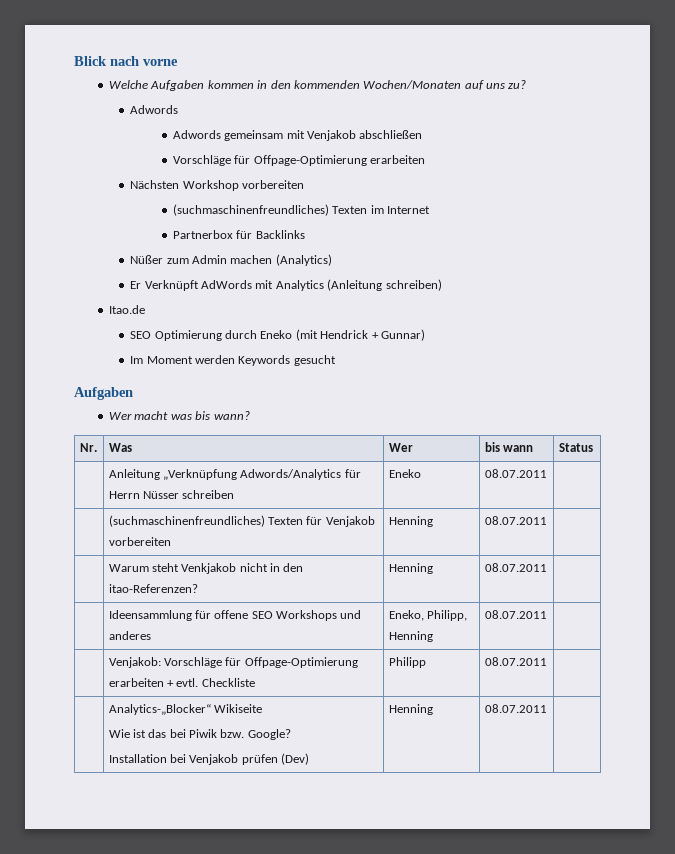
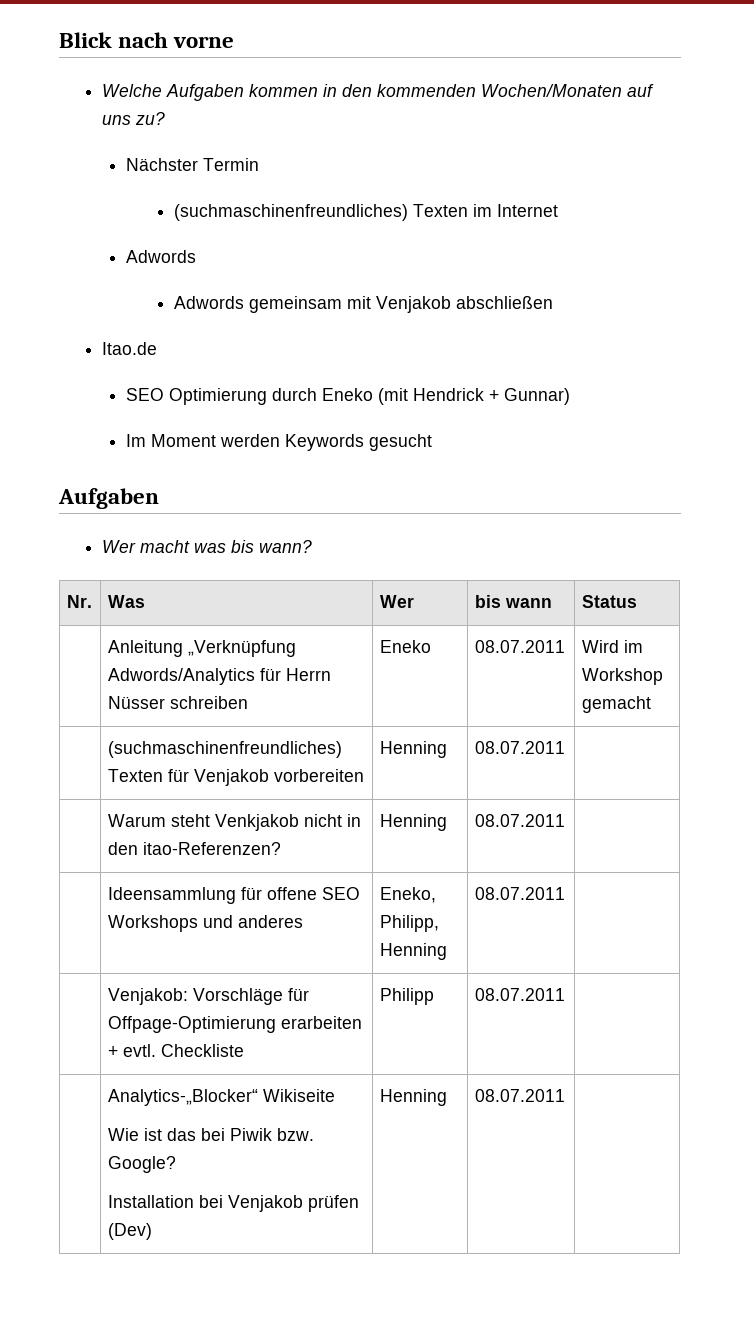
+ Nächster Termin
+ (suchmaschinenfreundliches) Texten im Internet
  Adwords gemeinsam mit Venjakob abschließen
- Vorschläge für Offpage-Optimierung erarbeiten
- Nächsten Workshop vorbereiten
- (suchmaschinenfreundliches) Texten im Internet
- Partnerbox für Backlinks
- Nüßer zum Admin machen (Analytics)
- Er Verknüpft AdWords mit Analytics (Anleitung schreiben)
- | Anleitung „Verknüpfung Adwords/Analytics für Herrn Nüsser schreiben | Eneko | 08.07.2011 |
+ | Anleitung „Verknüpfung Adwords/Analytics für Herrn Nüsser schreiben | Eneko | 08.07.2011 | Wird im Workshop gemacht

